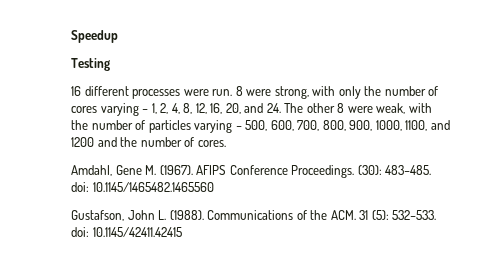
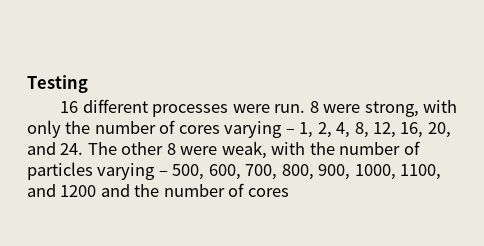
- Speedup
- 8 were strong, with only the number of cores varying – 1, 2, 4, 8, 12, 16, 20, and 24. The other 8 were weak, with the number of particles varying – 500, 600, 700, 800, 900, 1000, 1100, and 1200 and the number of cores.
- Amdahl, Gene M. (1967). AFIPS Conference Proceedings. (30): 483–485. doi: 10.1145/1465482.1465560
- Gustafson, John L. (1988). Communications of the ACM. 31 (5): 532–533. doi: 10.1145/42411.42415
+ 8 were strong, with only the number of cores varying – 1, 2, 4, 8, 12, 16, 20, and 24. The other 8 were weak, with the number of particles varying – 500, 600, 700, 800, 900, 1000, 1100, and 1200 and the number of cores

